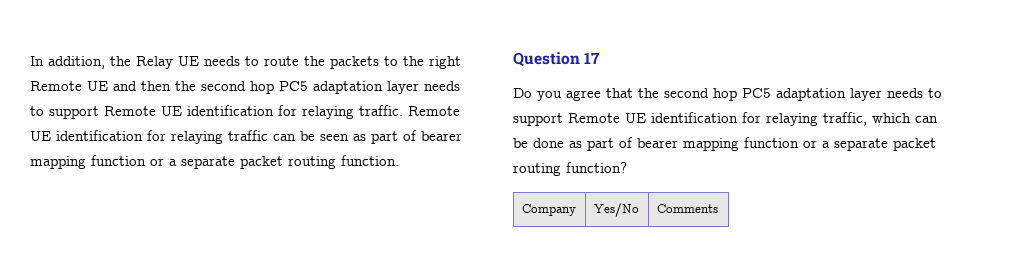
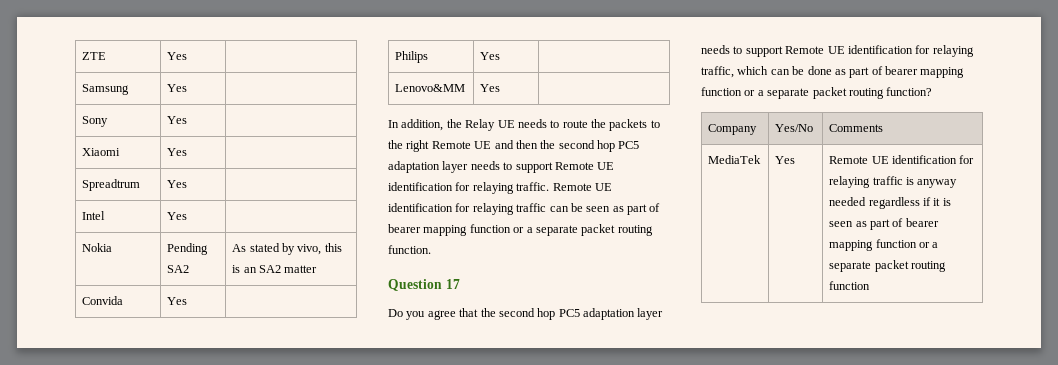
+ ZTE | Yes |
+ Samsung | Yes |
+ Sony | Yes |
+ Xiaomi | Yes |
+ Spreadtrum | Yes |
+ Intel | Yes |
+ Nokia | Pending SA2 | As stated by vivo, this is an SA2 matter
+ Convida | Yes |
+ Philips | Yes |
+ Lenovo&MM | Yes |
+ MediaTek | Yes | Remote UE identification for relaying traffic is anyway needed regardless if it is seen as part of bearer mapping function or a separate packet routing function

